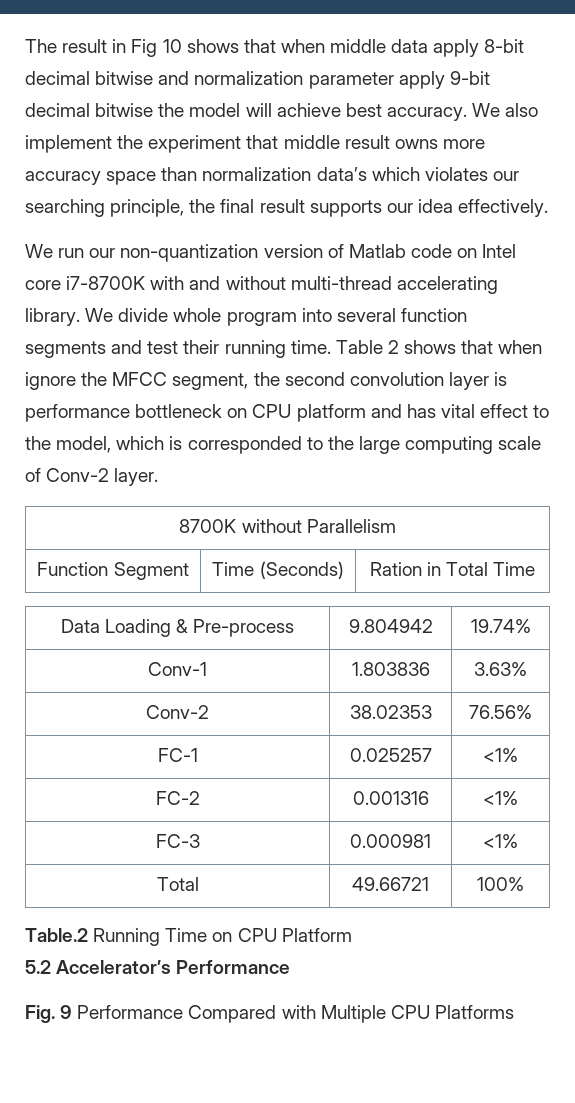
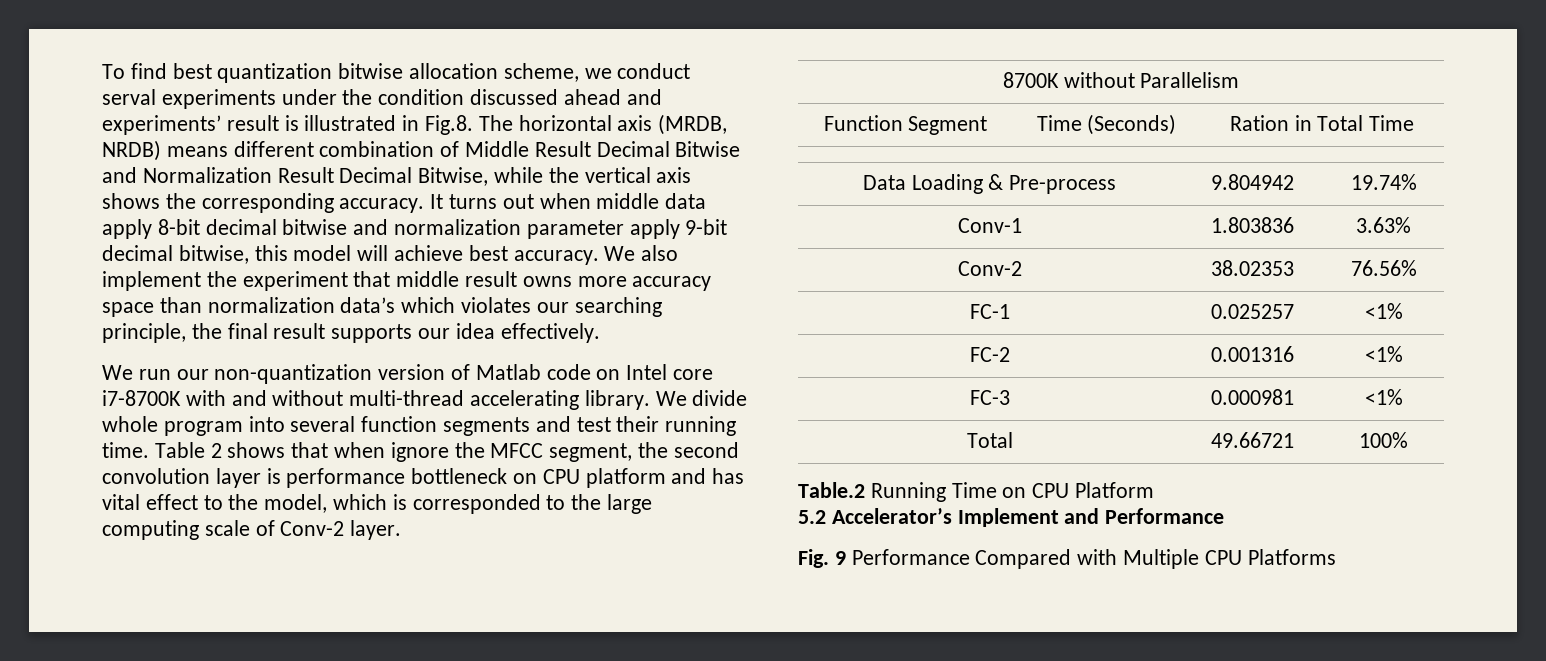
- The result in Fig 10 shows that when middle data apply 8-bit decimal bitwise and normalization parameter apply 9-bit decimal bitwise the model will achieve best accuracy.
+ To find best quantization bitwise allocation scheme, we conduct serval experiments under the condition discussed ahead and experiments’ result is illustrated in Fig.8. The horizontal axis (MRDB, NRDB) means different combination of Middle Result Decimal Bitwise and Normalization Result Decimal Bitwise, while the vertical axis shows the corresponding accuracy. It turns out when middle data apply 8-bit decimal bitwise and normalization parameter apply 9-bit decimal bitwise, this model will achieve best accuracy.
- 5.2 Accelerator’s Performance
+ 5.2 Accelerator’s Implement and Performance

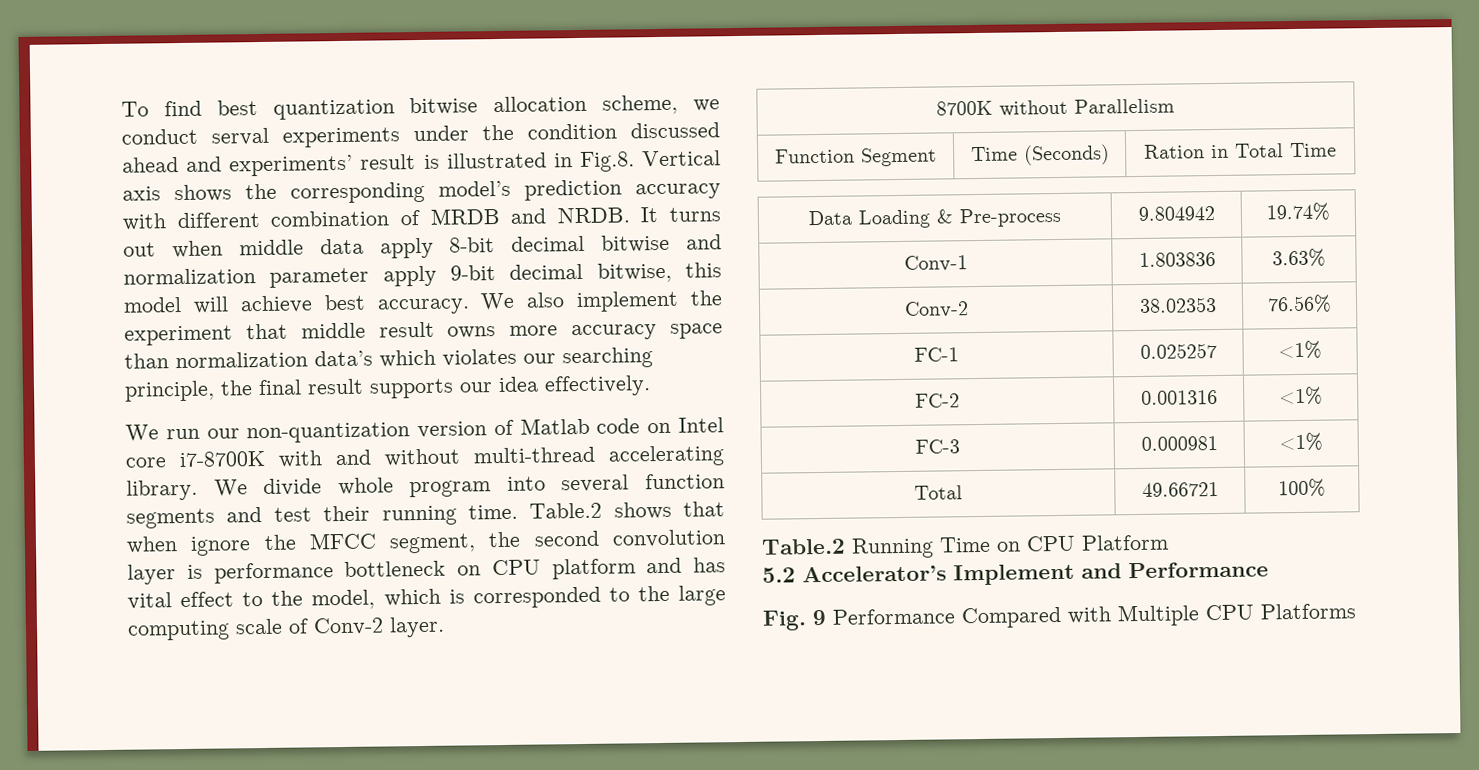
- To find best quantization bitwise allocation scheme, we conduct serval experiments under the condition discussed ahead and experiments’ result is illustrated in Fig.8. The horizontal axis (MRDB, NRDB) means different combination of Middle Result Decimal Bitwise and Normalization Result Decimal Bitwise, while the vertical axis shows the corresponding accuracy.
+ To find best quantization bitwise allocation scheme, we conduct serval experiments under the condition discussed ahead and experiments’ result is illustrated in Fig.8. Vertical axis shows the corresponding model’s prediction accuracy with different combination of MRDB and NRDB.
- Table 2 shows that when ignore the MFCC segment, the second convolution layer is performance bottleneck on CPU platform and has vital effect to the model, which is corresponded to the large computing scale of Conv-2 layer.
+ Table.2 shows that when ignore the MFCC segment, the second convolution layer is performance bottleneck on CPU platform and has vital effect to the model, which is corresponded to the large computing scale of Conv-2 layer.

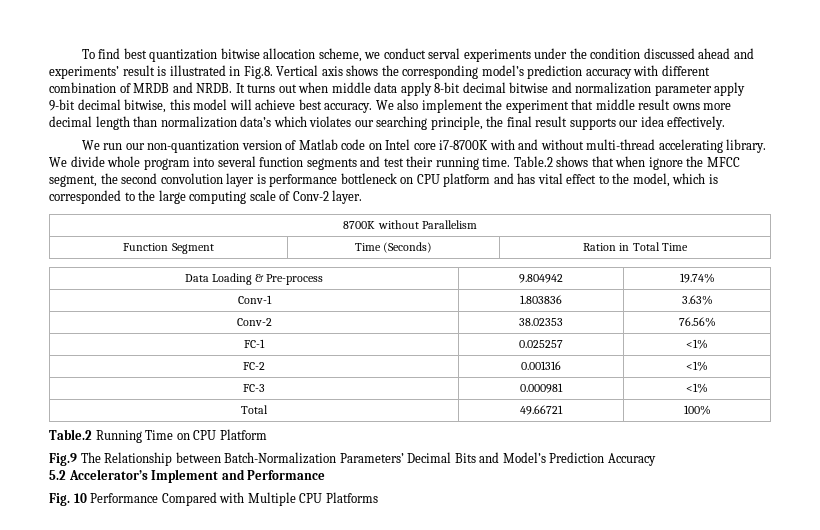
- We also implement the experiment that middle result owns more accuracy space than normalization data’s which violates our searching principle, the final result supports our idea effectively.
+ We also implement the experiment that middle result owns more decimal length than normalization data’s which violates our searching principle, the final result supports our idea effectively.
+ Fig.9 The Relationship between Batch-Normalization Parameters’ Decimal Bits and Model’s Prediction Accuracy
- Fig. 9 Performance Compared with Multiple CPU Platforms
+ Fig. 10 Performance Compared with Multiple CPU Platforms

